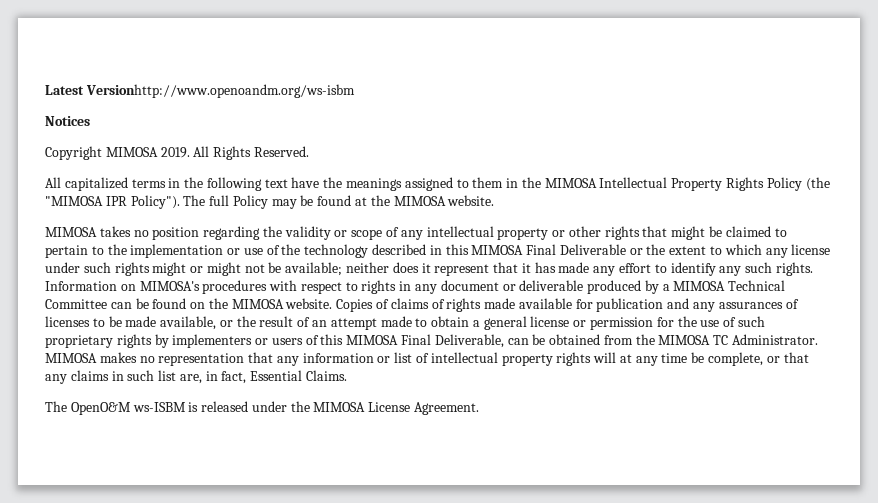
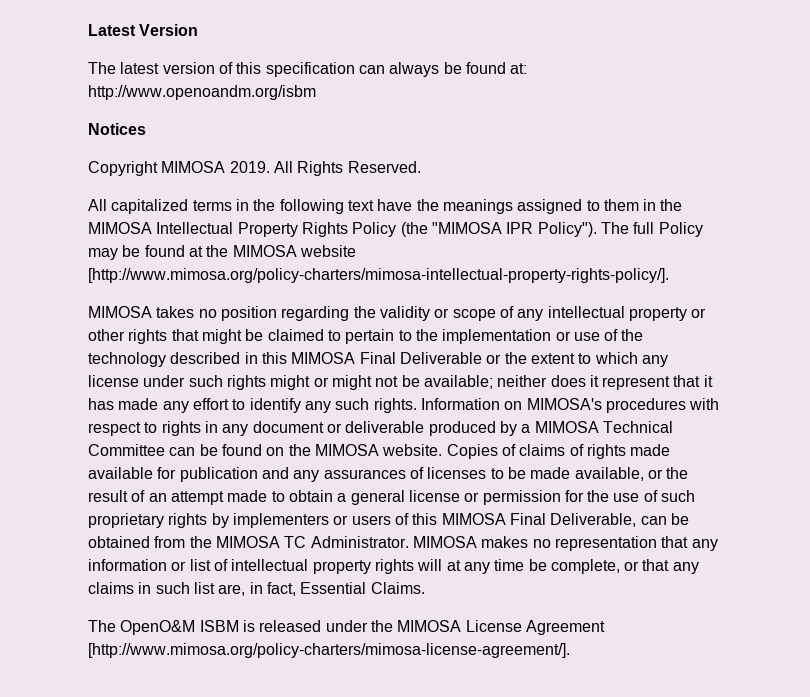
- Latest Versionhttp://www.openoandm.org/ws-isbm
+ Latest Version
+ The latest version of this specification can always be found at: http://www.openoandm.org/isbm
- The full Policy may be found at the MIMOSA website.
+ The full Policy may be found at the MIMOSA website [http://www.mimosa.org/policy-charters/mimosa-intellectual-property-rights-policy/].
- The OpenO&M ws-ISBM is released under the MIMOSA License Agreement.
+ The OpenO&M ISBM is released under the MIMOSA License Agreement [http://www.mimosa.org/policy-charters/mimosa-license-agreement/].

